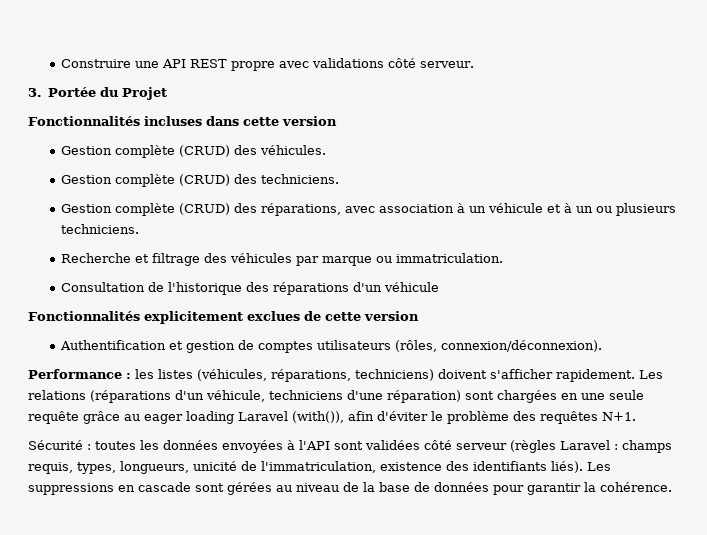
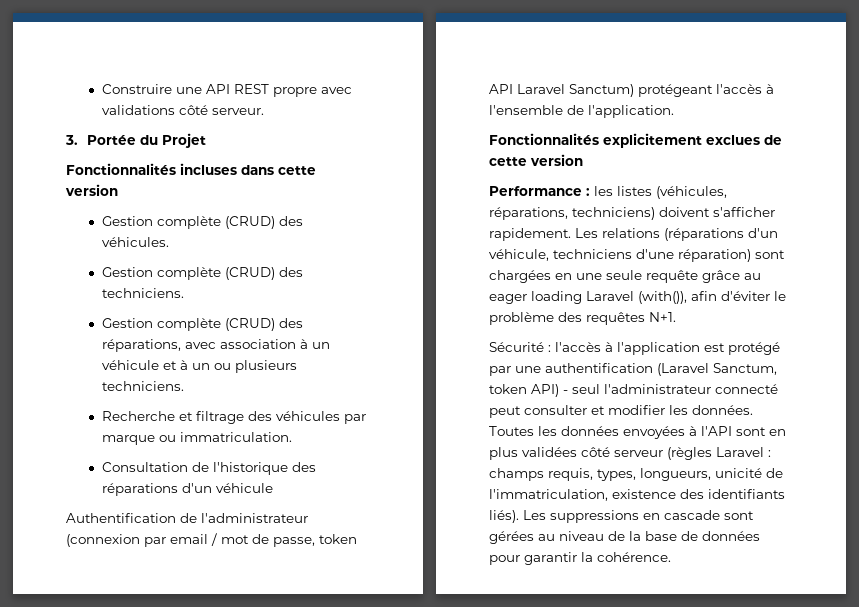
+ Authentification de l'administrateur (connexion par email / mot de passe, token API Laravel Sanctum) protégeant l'accès à l'ensemble de l'application.
- Authentification et gestion de comptes utilisateurs (rôles, connexion/déconnexion).
- Sécurité : toutes les données envoyées à l'API sont validées côté serveur (règles Laravel : champs requis, types, longueurs, unicité de l'immatriculation, existence des identifiants liés).
+ Sécurité : l'accès à l'application est protégé par une authentification (Laravel Sanctum, token API) - seul l'administrateur connecté peut consulter et modifier les données. Toutes les données envoyées à l'API sont en plus validées côté serveur (règles Laravel : champs requis, types, longueurs, unicité de l'immatriculation, existence des identifiants liés).

